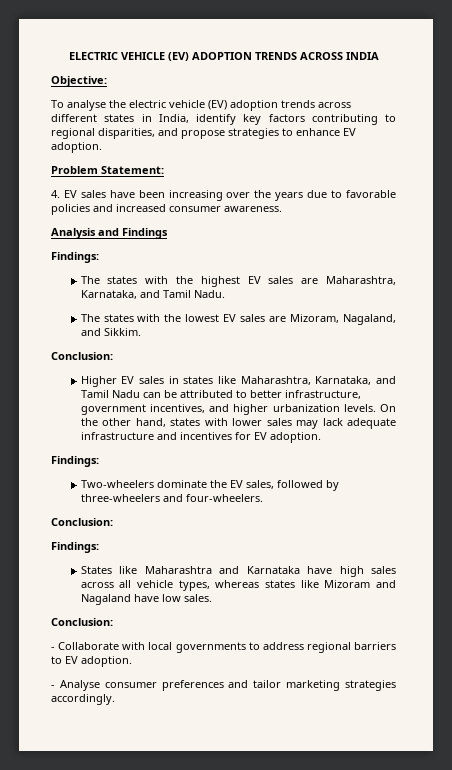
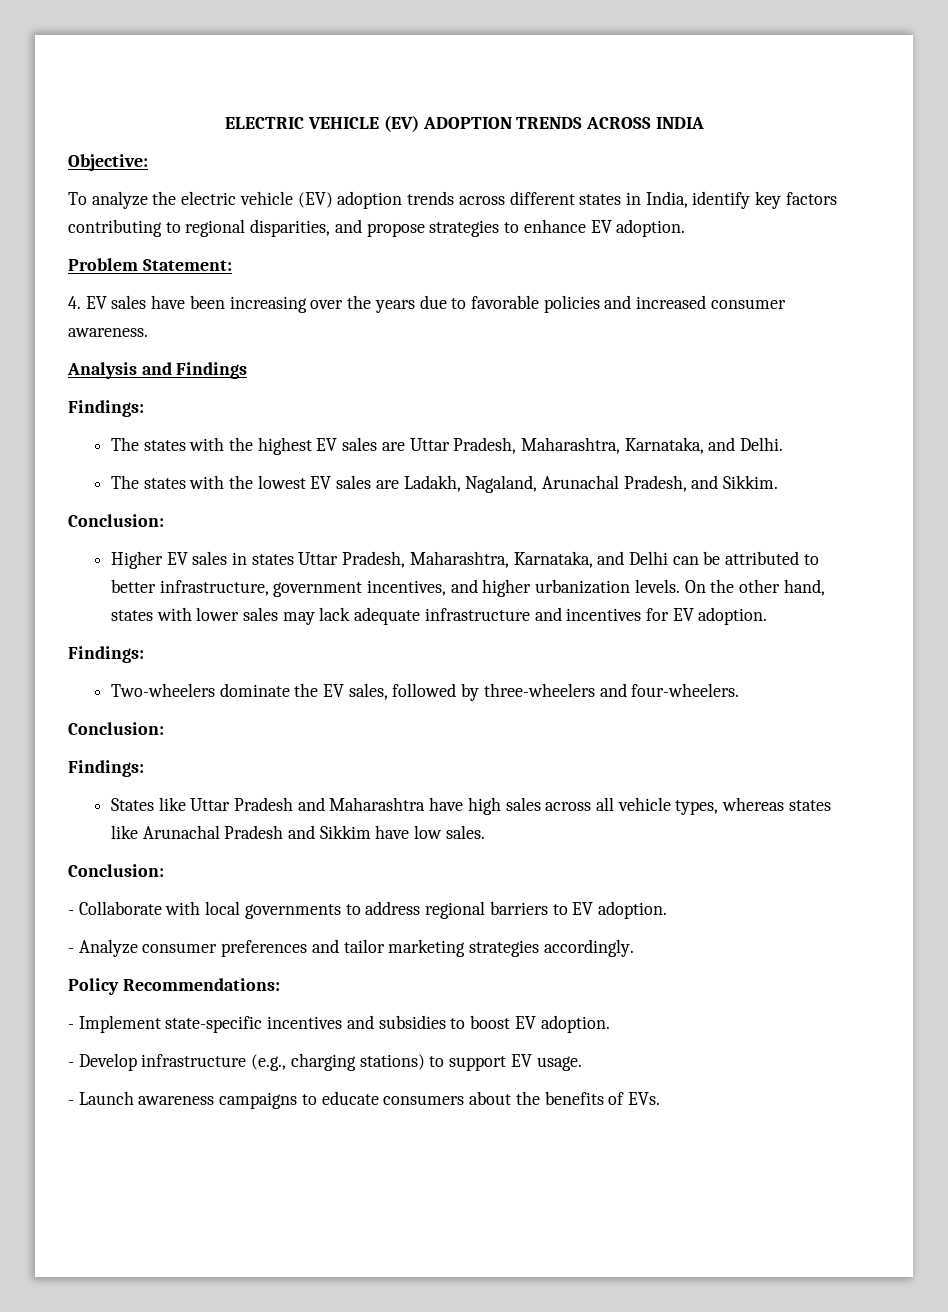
- To analyse the electric vehicle (EV) adoption trends across different states in India, identify key factors contributing to regional disparities, and propose strategies to enhance EV adoption.
+ To analyze the electric vehicle (EV) adoption trends across different states in India, identify key factors contributing to regional disparities, and propose strategies to enhance EV adoption.
- The states with the highest EV sales are Maharashtra, Karnataka, and Tamil Nadu.
+ The states with the highest EV sales are Uttar Pradesh, Maharashtra, Karnataka, and Delhi.
- The states with the lowest EV sales are Mizoram, Nagaland, and Sikkim.
+ The states with the lowest EV sales are Ladakh, Nagaland, Arunachal Pradesh, and Sikkim.
- Higher EV sales in states like Maharashtra, Karnataka, and Tamil Nadu can be attributed to better infrastructure, government incentives, and higher urbanization levels.
+ Higher EV sales in states Uttar Pradesh, Maharashtra, Karnataka, and Delhi can be attributed to better infrastructure, government incentives, and higher urbanization levels.
- States like Maharashtra and Karnataka have high sales across all vehicle types, whereas states like Mizoram and Nagaland have low sales.
+ States like Uttar Pradesh and Maharashtra have high sales across all vehicle types, whereas states like Arunachal Pradesh and Sikkim have low sales.
- - Analyse consumer preferences and tailor marketing strategies accordingly.
+ - Analyze consumer preferences and tailor marketing strategies accordingly.
+ Policy Recommendations:
+ - Implement state-specific incentives and subsidies to boost EV adoption.
+ - Develop infrastructure (e.g., charging stations) to support EV usage.
+ - Launch awareness campaigns to educate consumers about the benefits of EVs.

